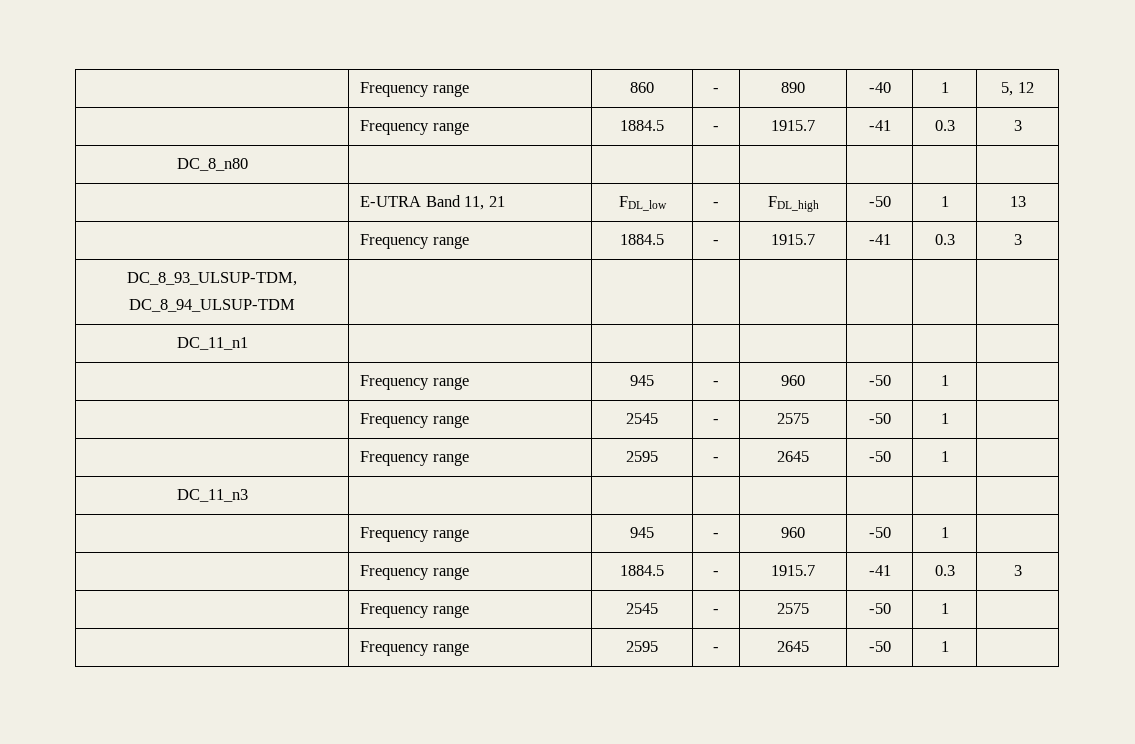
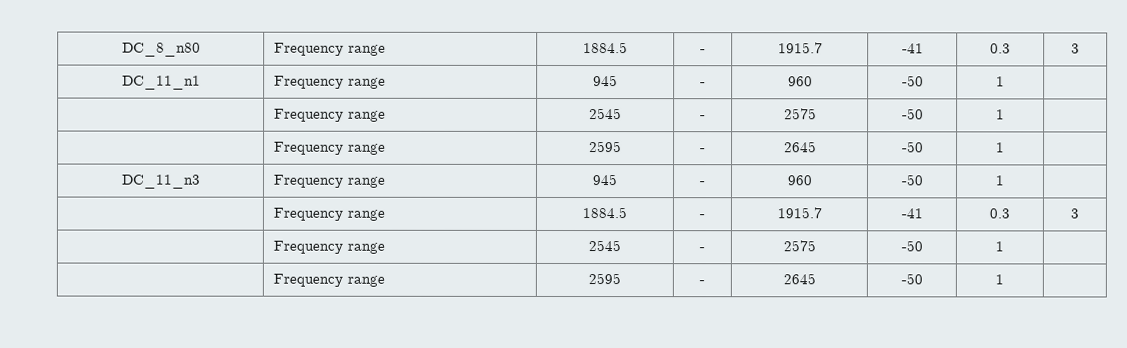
- | Frequency range | 860 | - | 890 | -40 | 1 | 5, 12
- | Frequency range | 1884.5 | - | 1915.7 | -41 | 0.3 | 3
- DC_8_n80 | | | | | | |
- | E-UTRA Band 11, 21 | FDL_low | - | FDL_high | -50 | 1 | 13
- | Frequency range | 1884.5 | - | 1915.7 | -41 | 0.3 | 3
- DC_8_93_ULSUP-TDM,
- DC_8_94_ULSUP-TDM | | | | | | |
+ DC_8_n80 | Frequency range | 1884.5 | - | 1915.7 | -41 | 0.3 | 3
- DC_11_n1 | | | | | | |
- | Frequency range | 945 | - | 960 | -50 | 1 |
+ DC_11_n1 | Frequency range | 945 | - | 960 | -50 | 1 |
- DC_11_n3 | | | | | | |
- | Frequency range | 945 | - | 960 | -50 | 1 |
+ DC_11_n3 | Frequency range | 945 | - | 960 | -50 | 1 |

